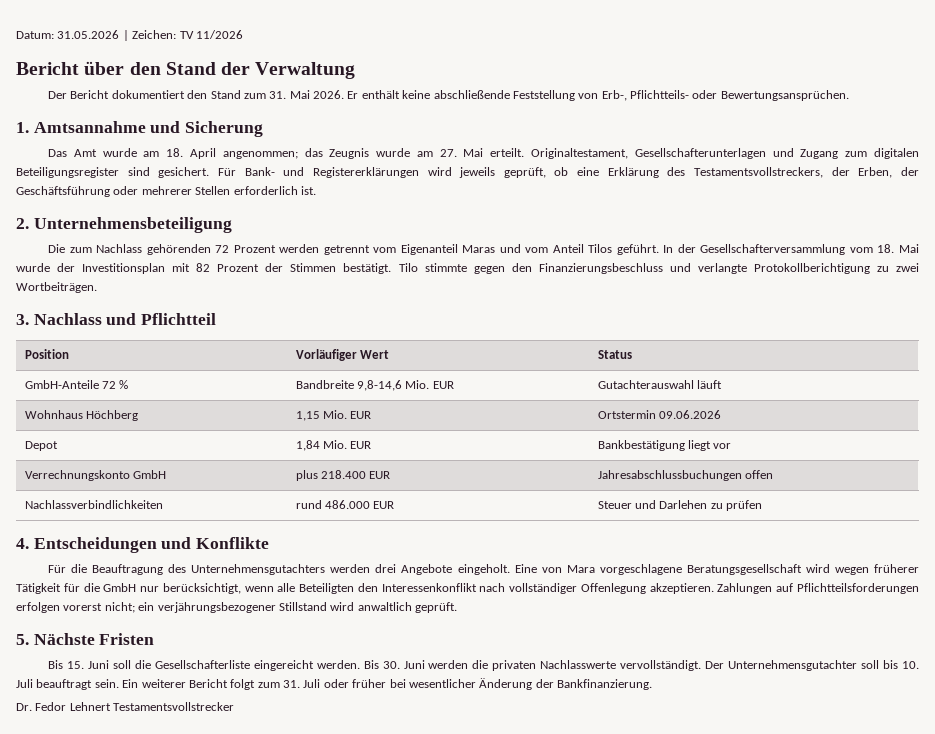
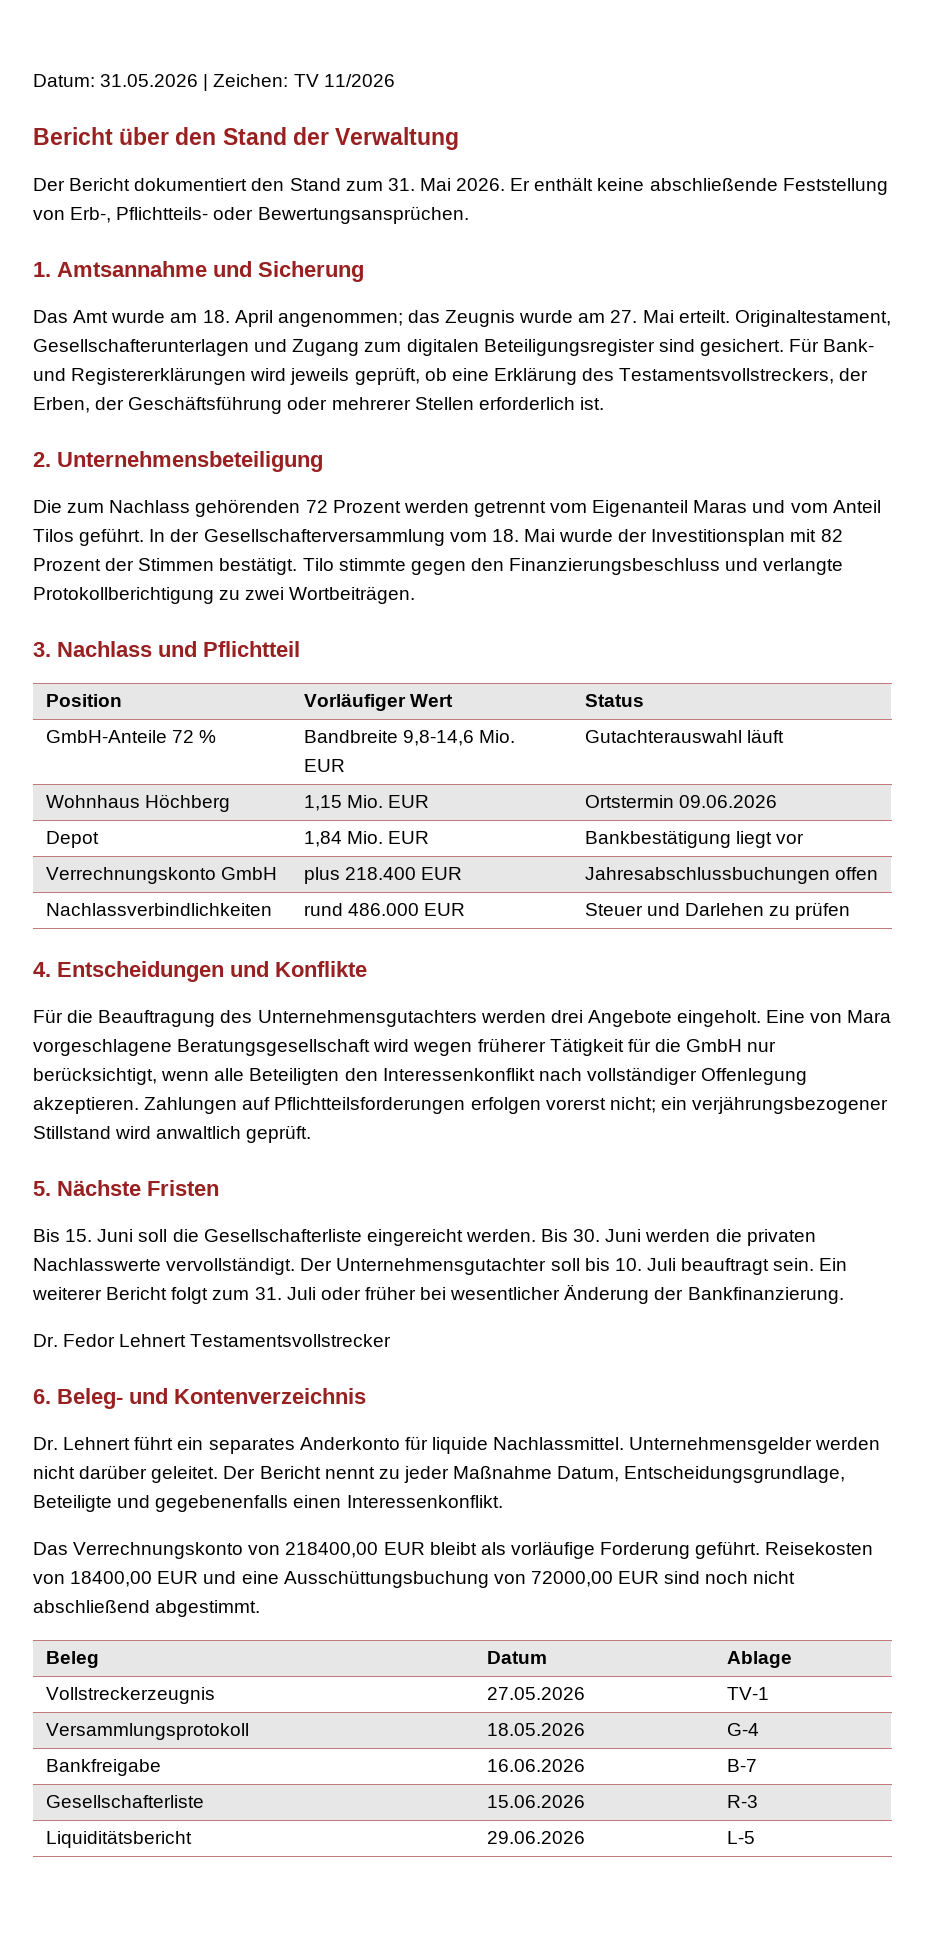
+ 6. Beleg- und Kontenverzeichnis
+ Dr. Lehnert führt ein separates Anderkonto für liquide Nachlassmittel. Unternehmensgelder werden nicht darüber geleitet. Der Bericht nennt zu jeder Maßnahme Datum, Entscheidungsgrundlage, Beteiligte und gegebenenfalls einen Interessenkonflikt.
+ Das Verrechnungskonto von 218400,00 EUR bleibt als vorläufige Forderung geführt. Reisekosten von 18400,00 EUR und eine Ausschüttungsbuchung von 72000,00 EUR sind noch nicht abschließend abgestimmt.
+ Beleg | Datum | Ablage
+ Vollstreckerzeugnis | 27.05.2026 | TV-1
+ Versammlungsprotokoll | 18.05.2026 | G-4
+ Bankfreigabe | 16.06.2026 | B-7
+ Gesellschafterliste | 15.06.2026 | R-3
+ Liquiditätsbericht | 29.06.2026 | L-5

